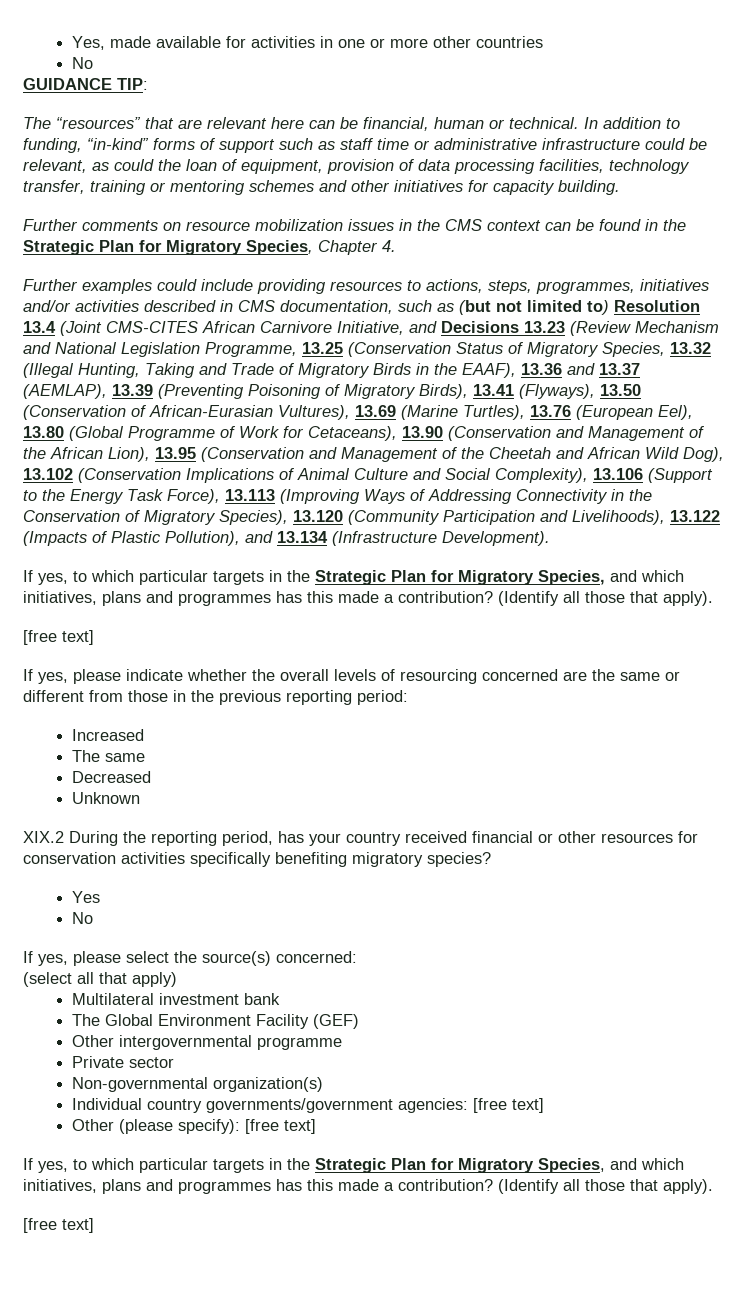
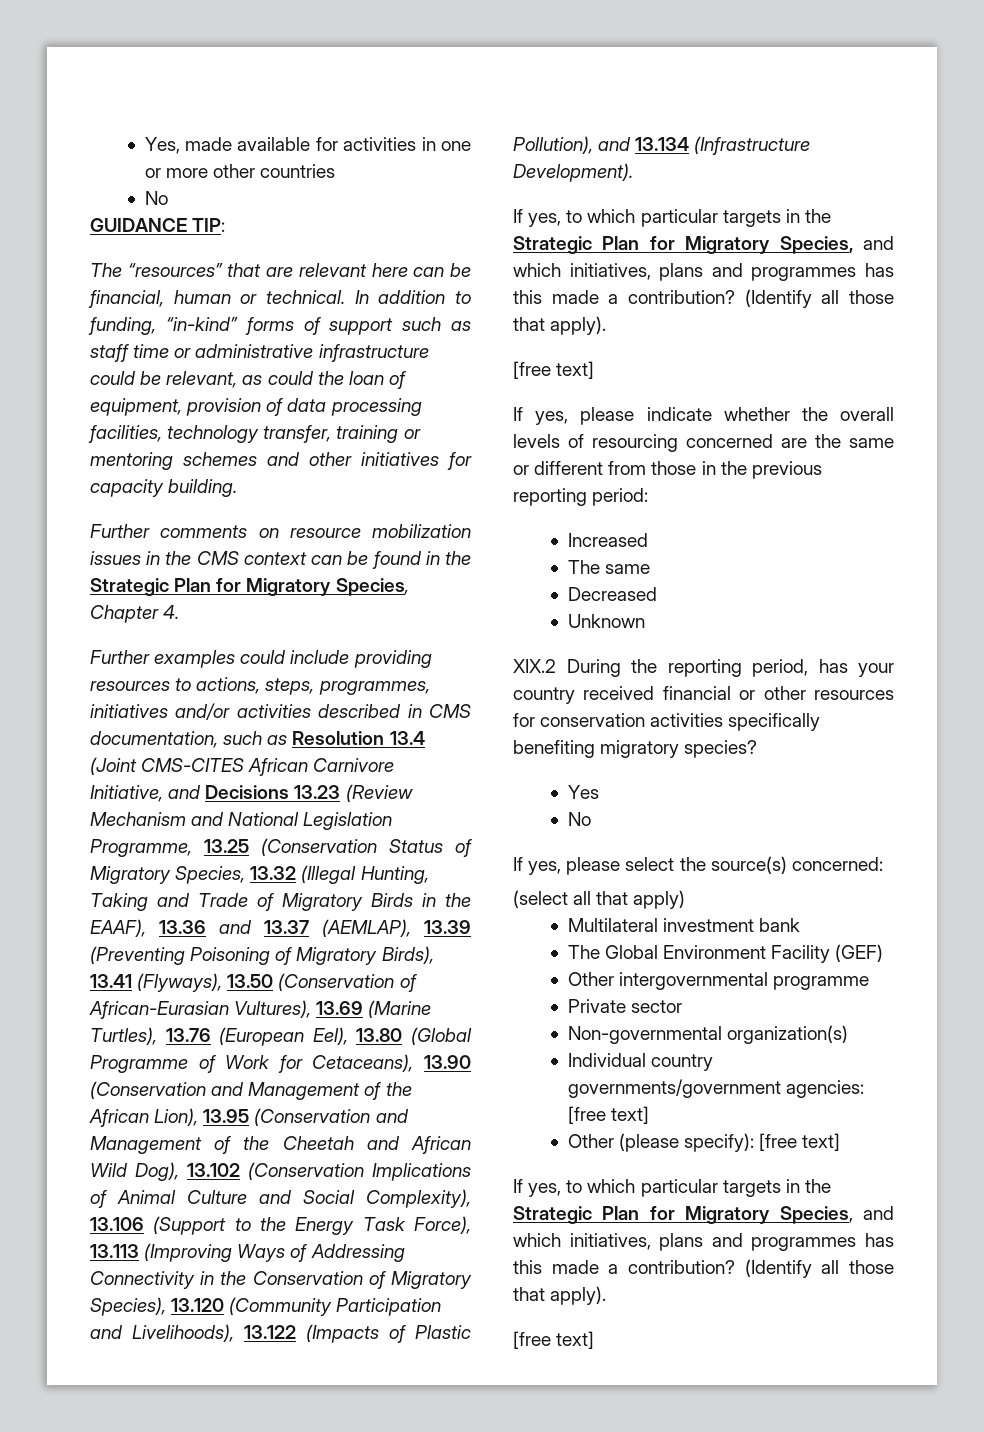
- Further examples could include providing resources to actions, steps, programmes, initiatives and/or activities described in CMS documentation, such as (but not limited to) Resolution 13.4 (Joint CMS-CITES African Carnivore Initiative, and Decisions 13.23 (Review Mechanism and National Legislation Programme, 13.25 (Conservation Status of Migratory Species, 13.32 (Illegal Hunting, Taking and Trade of Migratory Birds in the EAAF), 13.36 and 13.37 (AEMLAP), 13.39 (Preventing Poisoning of Migratory Birds), 13.41 (Flyways), 13.50 (Conservation of African-Eurasian Vultures), 13.69 (Marine Turtles), 13.76 (European Eel), 13.80 (Global Programme of Work for Cetaceans), 13.90 (Conservation and Management of the African Lion), 13.95 (Conservation and Management of the Cheetah and African Wild Dog), 13.102 (Conservation Implications of Animal Culture and Social Complexity), 13.106 (Support to the Energy Task Force), 13.113 (Improving Ways of Addressing Connectivity in the Conservation of Migratory Species), 13.120 (Community Participation and Livelihoods), 13.122 (Impacts of Plastic Pollution), and 13.134 (Infrastructure Development).
+ Further examples could include providing resources to actions, steps, programmes, initiatives and/or activities described in CMS documentation, such as Resolution 13.4 (Joint CMS-CITES African Carnivore Initiative, and Decisions 13.23 (Review Mechanism and National Legislation Programme, 13.25 (Conservation Status of Migratory Species, 13.32 (Illegal Hunting, Taking and Trade of Migratory Birds in the EAAF), 13.36 and 13.37 (AEMLAP), 13.39 (Preventing Poisoning of Migratory Birds), 13.41 (Flyways), 13.50 (Conservation of African-Eurasian Vultures), 13.69 (Marine Turtles), 13.76 (European Eel), 13.80 (Global Programme of Work for Cetaceans), 13.90 (Conservation and Management of the African Lion), 13.95 (Conservation and Management of the Cheetah and African Wild Dog), 13.102 (Conservation Implications of Animal Culture and Social Complexity), 13.106 (Support to the Energy Task Force), 13.113 (Improving Ways of Addressing Connectivity in the Conservation of Migratory Species), 13.120 (Community Participation and Livelihoods), 13.122 (Impacts of Plastic Pollution), and 13.134 (Infrastructure Development).

